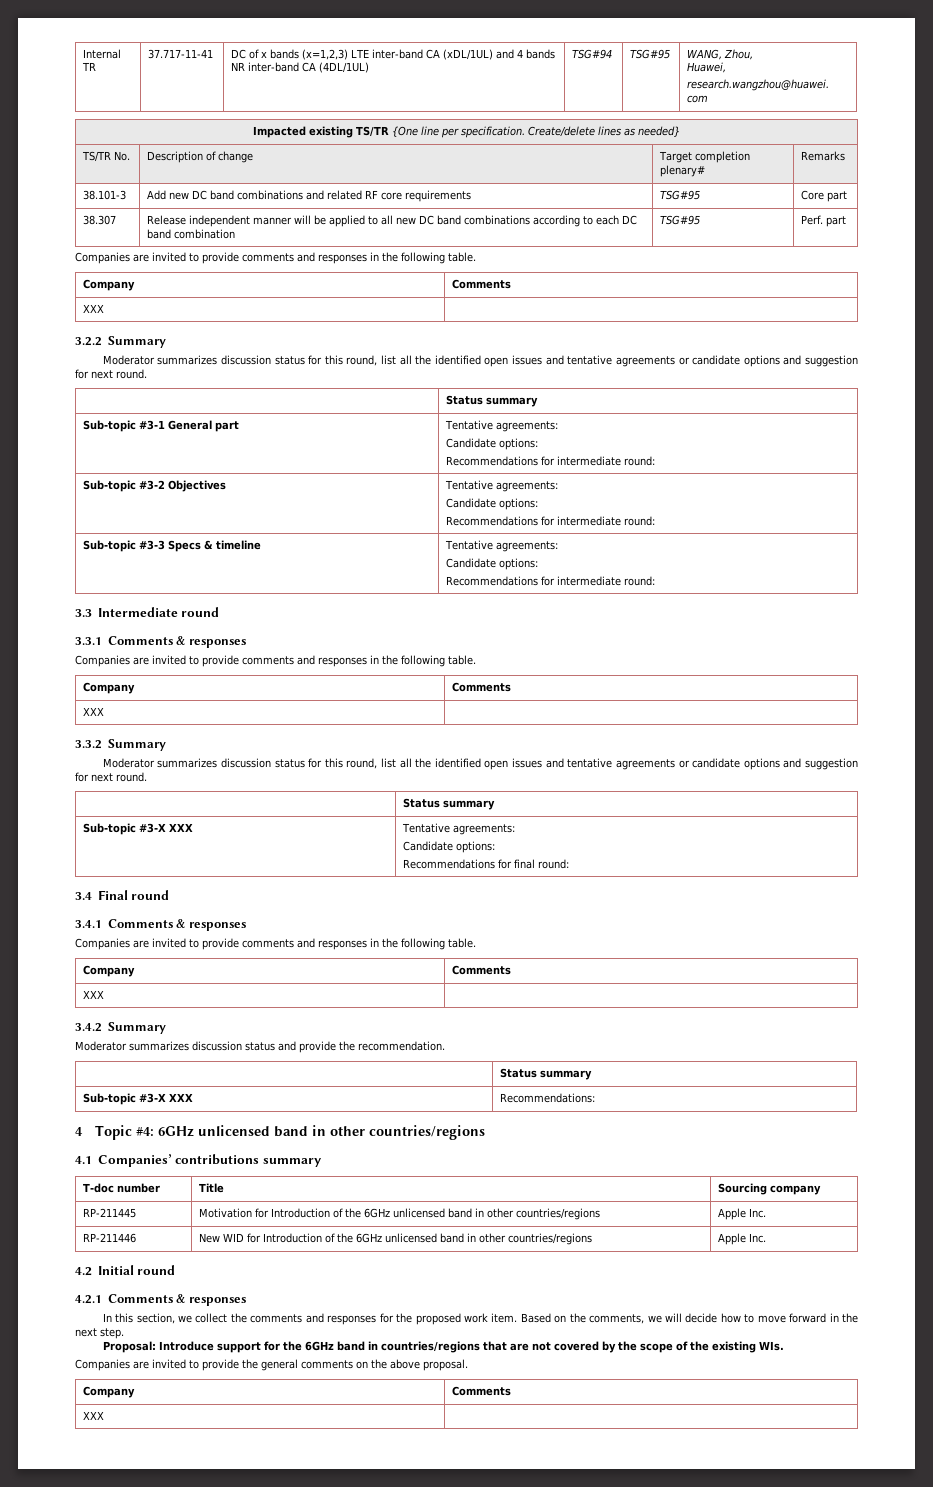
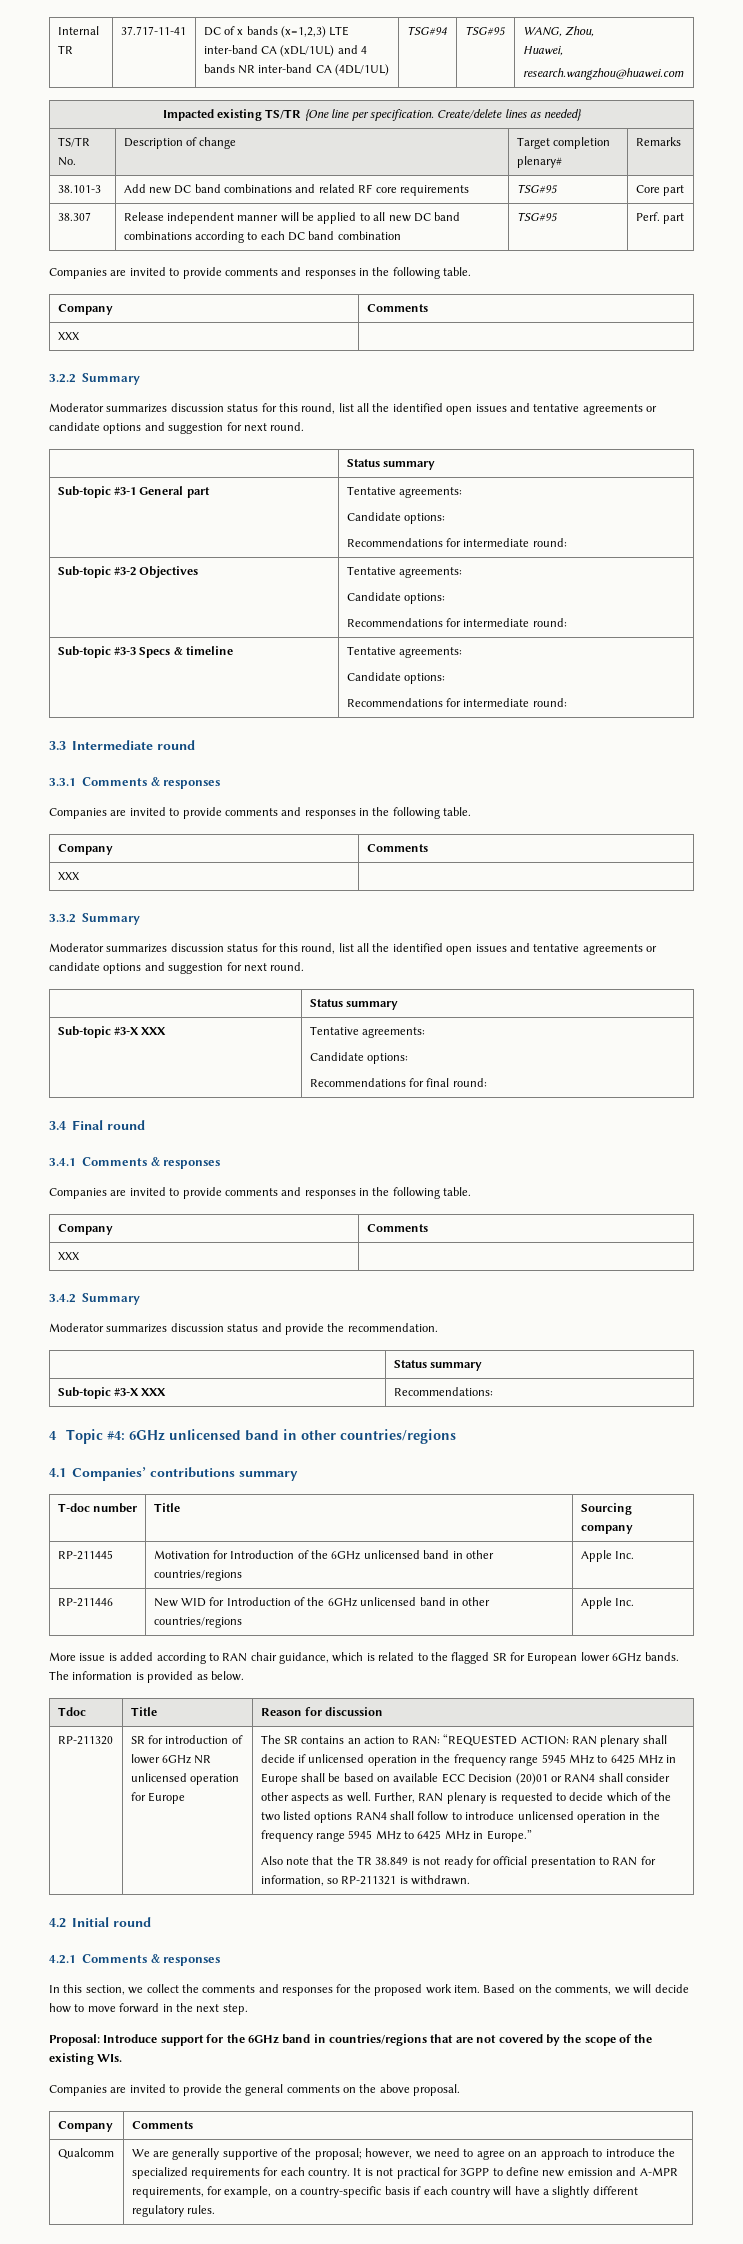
+ More issue is added according to RAN chair guidance, which is related to the flagged SR for European lower 6GHz bands. The information is provided as below.
+ Tdoc | Title | Reason for discussion
+ RP-211320 | SR for introduction of lower 6GHz NR unlicensed operation for Europe | The SR contains an action to RAN: “REQUESTED ACTION: RAN plenary shall decide if unlicensed operation in the frequency range 5945 MHz to 6425 MHz in Europe shall be based on available ECC Decision (20)01 or RAN4 shall consider other aspects as well. Further, RAN plenary is requested to decide which of the two listed options RAN4 shall follow to introduce unlicensed operation in the frequency range 5945 MHz to 6425 MHz in Europe.”
+ Also note that the TR 38.849 is not ready for official presentation to RAN for information, so RP-211321 is withdrawn.
  Companies are invited to provide the general comments on the above proposal.
  Company | Comments
- XXX
+ Qualcomm | We are generally supportive of the proposal; however, we need to agree on an approach to introduce the specialized requirements for each country. It is not practical for 3GPP to define new emission and A-MPR requirements, for example, on a country-specific basis if each country will have a slightly different regulatory rules.

